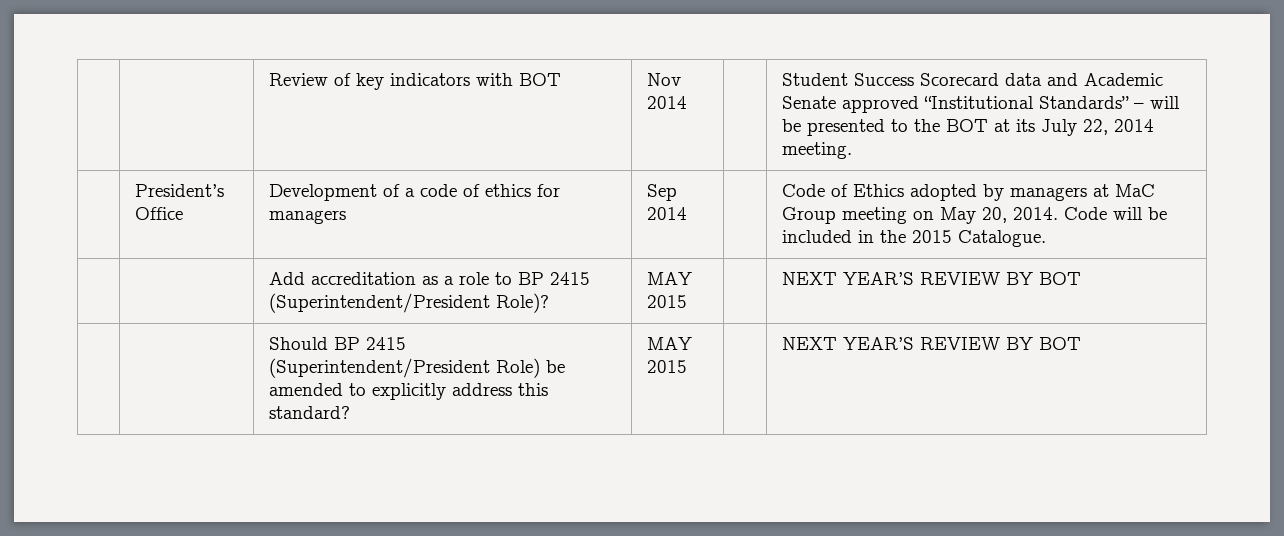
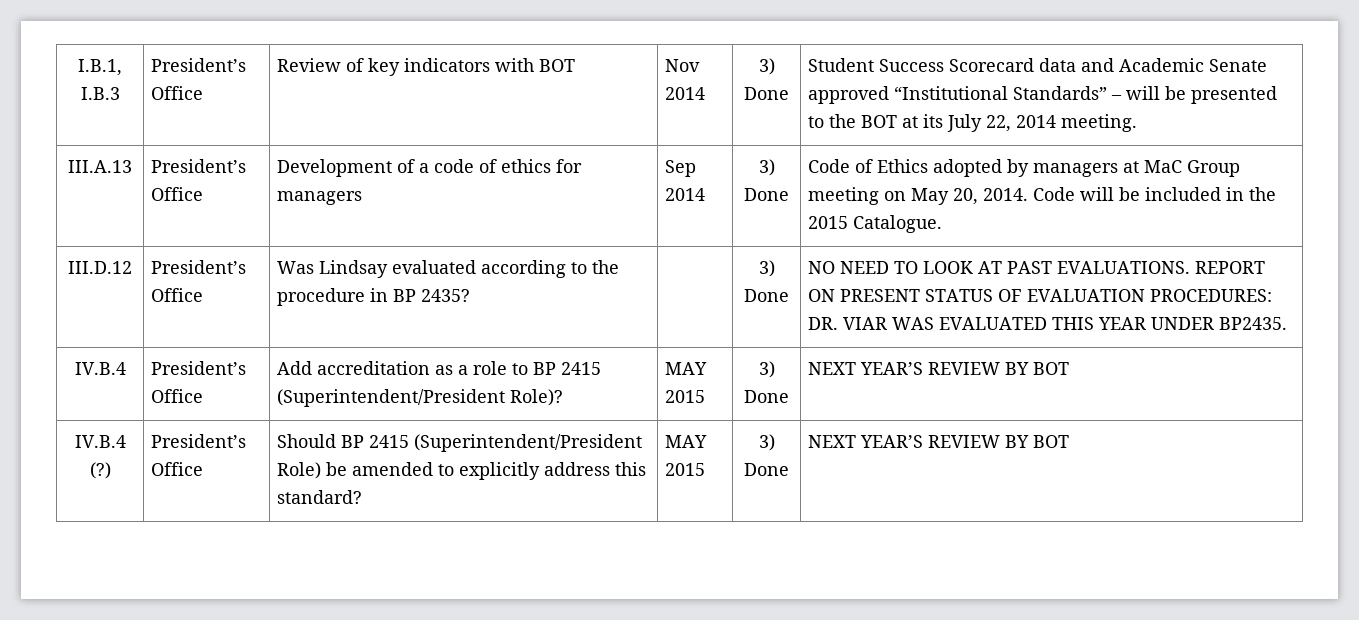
- | | Review of key indicators with BOT | Nov 2014 | | Student Success Scorecard data and Academic Senate approved “Institutional Standards” – will be presented to the BOT at its July 22, 2014 meeting.
+ I.B.1, I.B.3 | President’s Office | Review of key indicators with BOT | Nov 2014 | 3) Done | Student Success Scorecard data and Academic Senate approved “Institutional Standards” – will be presented to the BOT at its July 22, 2014 meeting.
- | President’s Office | Development of a code of ethics for managers | Sep 2014 | | Code of Ethics adopted by managers at MaC Group meeting on May 20, 2014. Code will be included in the 2015 Catalogue.
+ III.A.13 | President’s Office | Development of a code of ethics for managers | Sep 2014 | 3) Done | Code of Ethics adopted by managers at MaC Group meeting on May 20, 2014. Code will be included in the 2015 Catalogue.
- | | Add accreditation as a role to BP 2415 (Superintendent/President Role)? | MAY 2015 | | NEXT YEAR’S REVIEW BY BOT
+ III.D.12 | President’s Office | Was Lindsay evaluated according to the procedure in BP 2435? | | 3) Done | NO NEED TO LOOK AT PAST EVALUATIONS. REPORT ON PRESENT STATUS OF EVALUATION PROCEDURES: DR. VIAR WAS EVALUATED THIS YEAR UNDER BP2435.
+ IV.B.4 | President’s Office | Add accreditation as a role to BP 2415 (Superintendent/President Role)? | MAY 2015 | 3) Done | NEXT YEAR’S REVIEW BY BOT
- | | Should BP 2415 (Superintendent/President Role) be amended to explicitly address this standard? | MAY 2015 | | NEXT YEAR’S REVIEW BY BOT
+ IV.B.4 (?) | President’s Office | Should BP 2415 (Superintendent/President Role) be amended to explicitly address this standard? | MAY 2015 | 3) Done | NEXT YEAR’S REVIEW BY BOT

